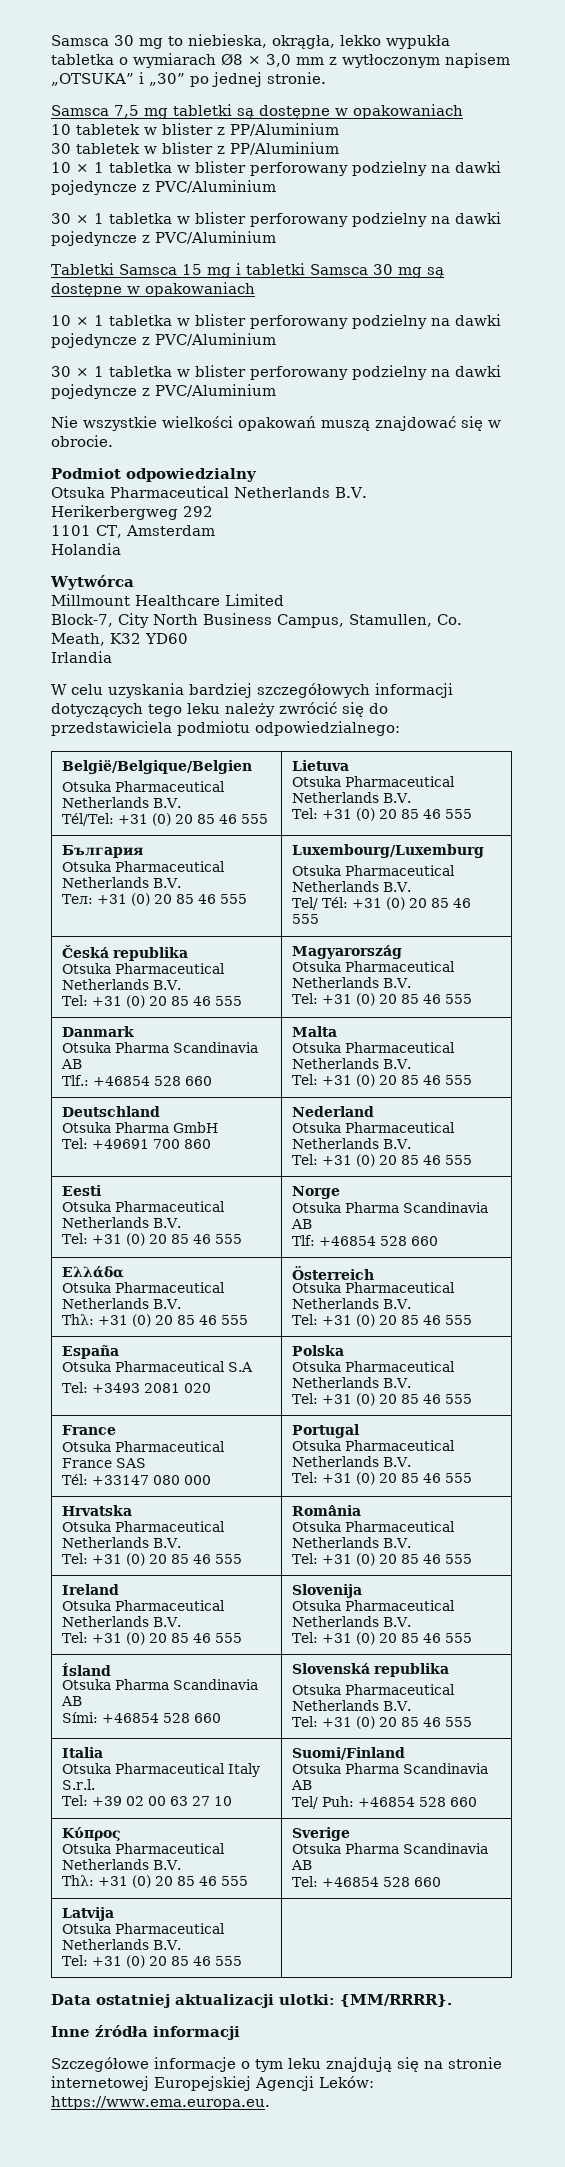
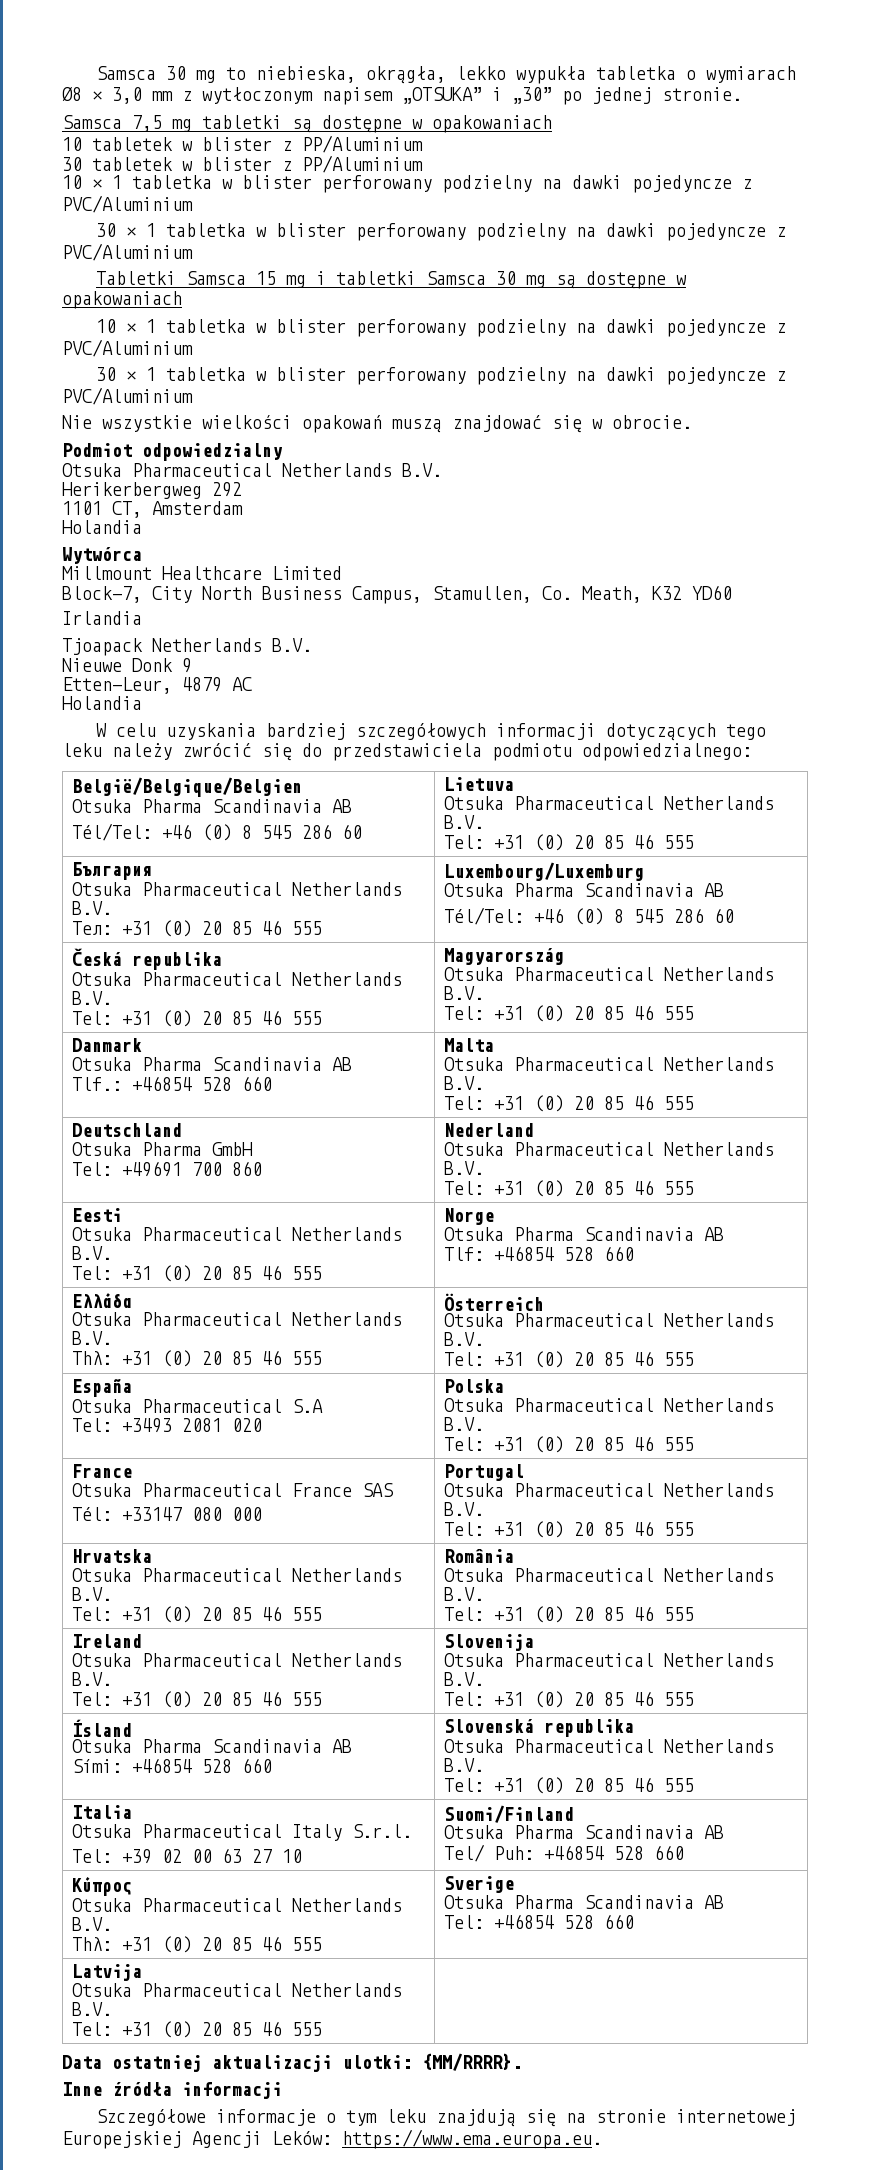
+ Tjoapack Netherlands B.V.
+ Nieuwe Donk 9
+ Etten-Leur, 4879 AC
+ Holandia
  België/Belgique/Belgien
- Otsuka Pharmaceutical Netherlands B.V.
- Tél/Tel: +31 (0) 20 85 46 555 | Lietuva
+ Otsuka Pharma Scandinavia AB
+ Tél/Tel: +46 (0) 8 545 286 60 | Lietuva
  България
  Otsuka Pharmaceutical Netherlands B.V.
  Teл: +31 (0) 20 85 46 555 | Luxembourg/Luxemburg
- Otsuka Pharmaceutical Netherlands B.V.
- Tel/ Tél: +31 (0) 20 85 46 555
+ Otsuka Pharma Scandinavia AB
+ Tél/Tel: +46 (0) 8 545 286 60

